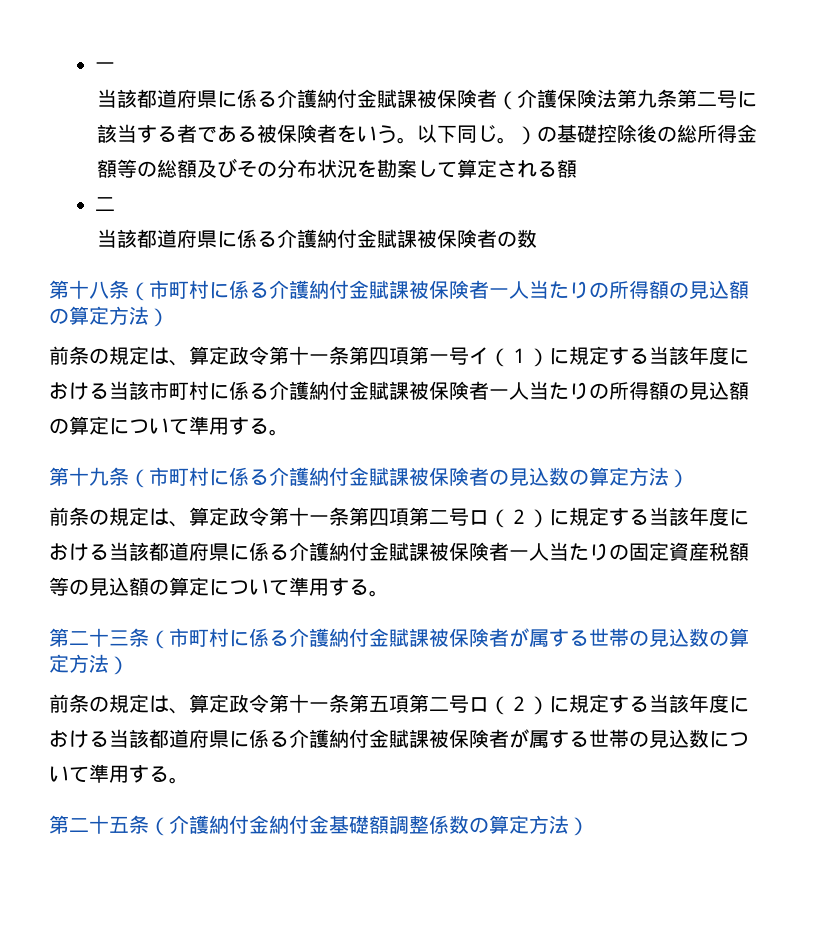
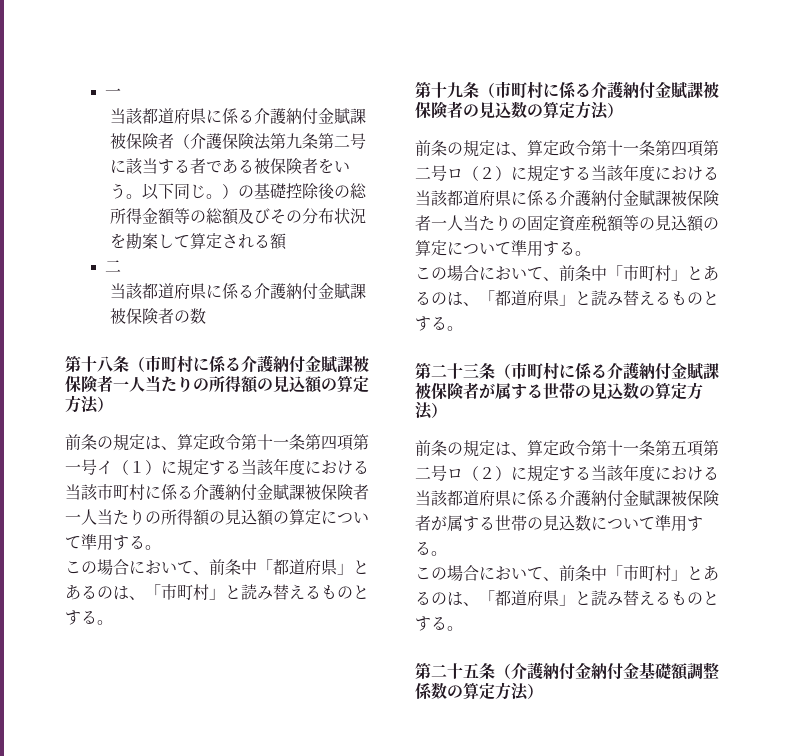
+ この場合において、前条中「都道府県」とあるのは、「市町村」と読み替えるものとする。
  前条の規定は、算定政令第十一条第四項第二号ロ（２）に規定する当該年度における当該都道府県に係る介護納付金賦課被保険者一人当たりの固定資産税額等の見込額の算定について準用する。
+ この場合において、前条中「市町村」とあるのは、「都道府県」と読み替えるものとする。
  前条の規定は、算定政令第十一条第五項第二号ロ（２）に規定する当該年度における当該都道府県に係る介護納付金賦課被保険者が属する世帯の見込数について準用する。
+ この場合において、前条中「市町村」とあるのは、「都道府県」と読み替えるものとする。

